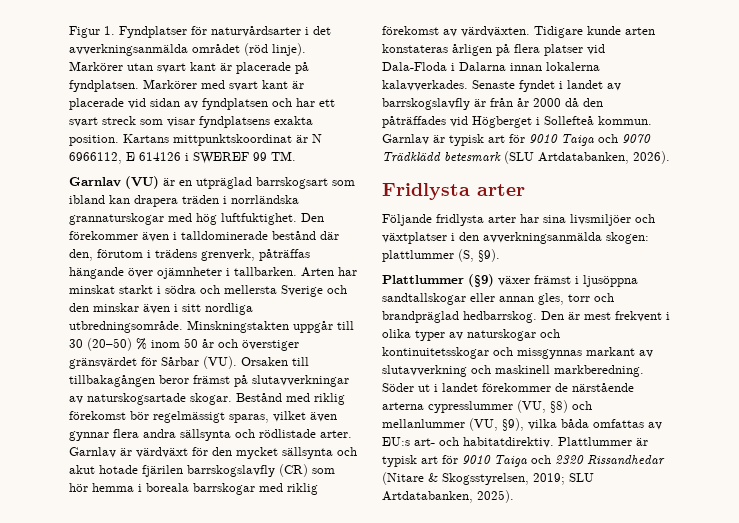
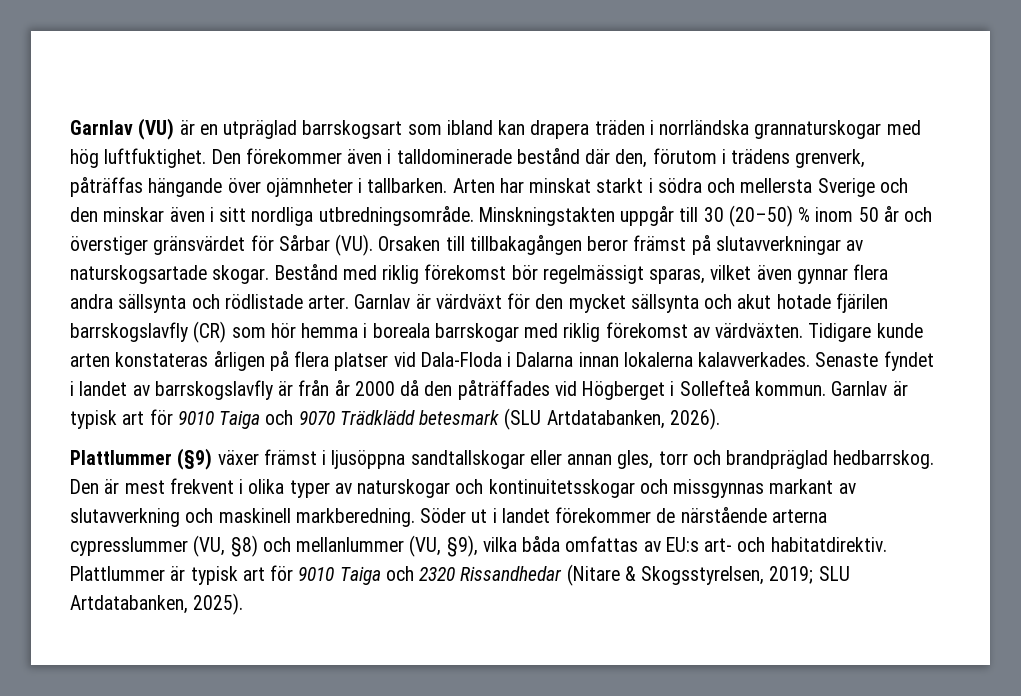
- Figur 1. Fyndplatser för naturvårdsarter i det avverkningsanmälda området (röd linje). Markörer utan svart kant är placerade på fyndplatsen. Markörer med svart kant är placerade vid sidan av fyndplatsen och har ett svart streck som visar fyndplatsens exakta position. Kartans mittpunktskoordinat är N 6966112, E 614126 i SWEREF 99 TM.
- Fridlysta arter
- Följande fridlysta arter har sina livsmiljöer och växtplatser i den avverkningsanmälda skogen: plattlummer (S, §9).

